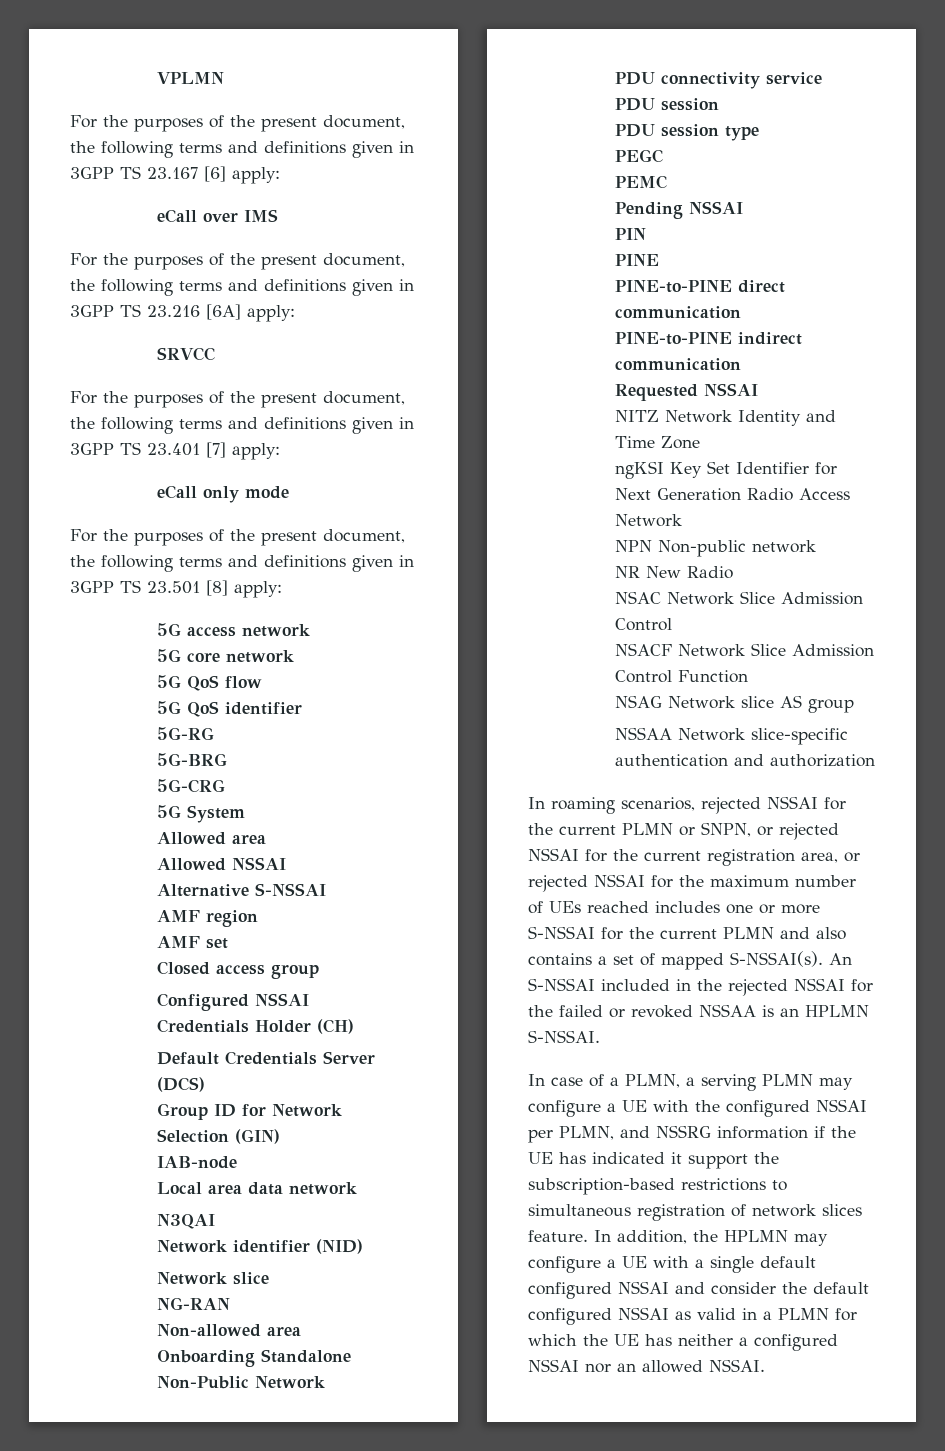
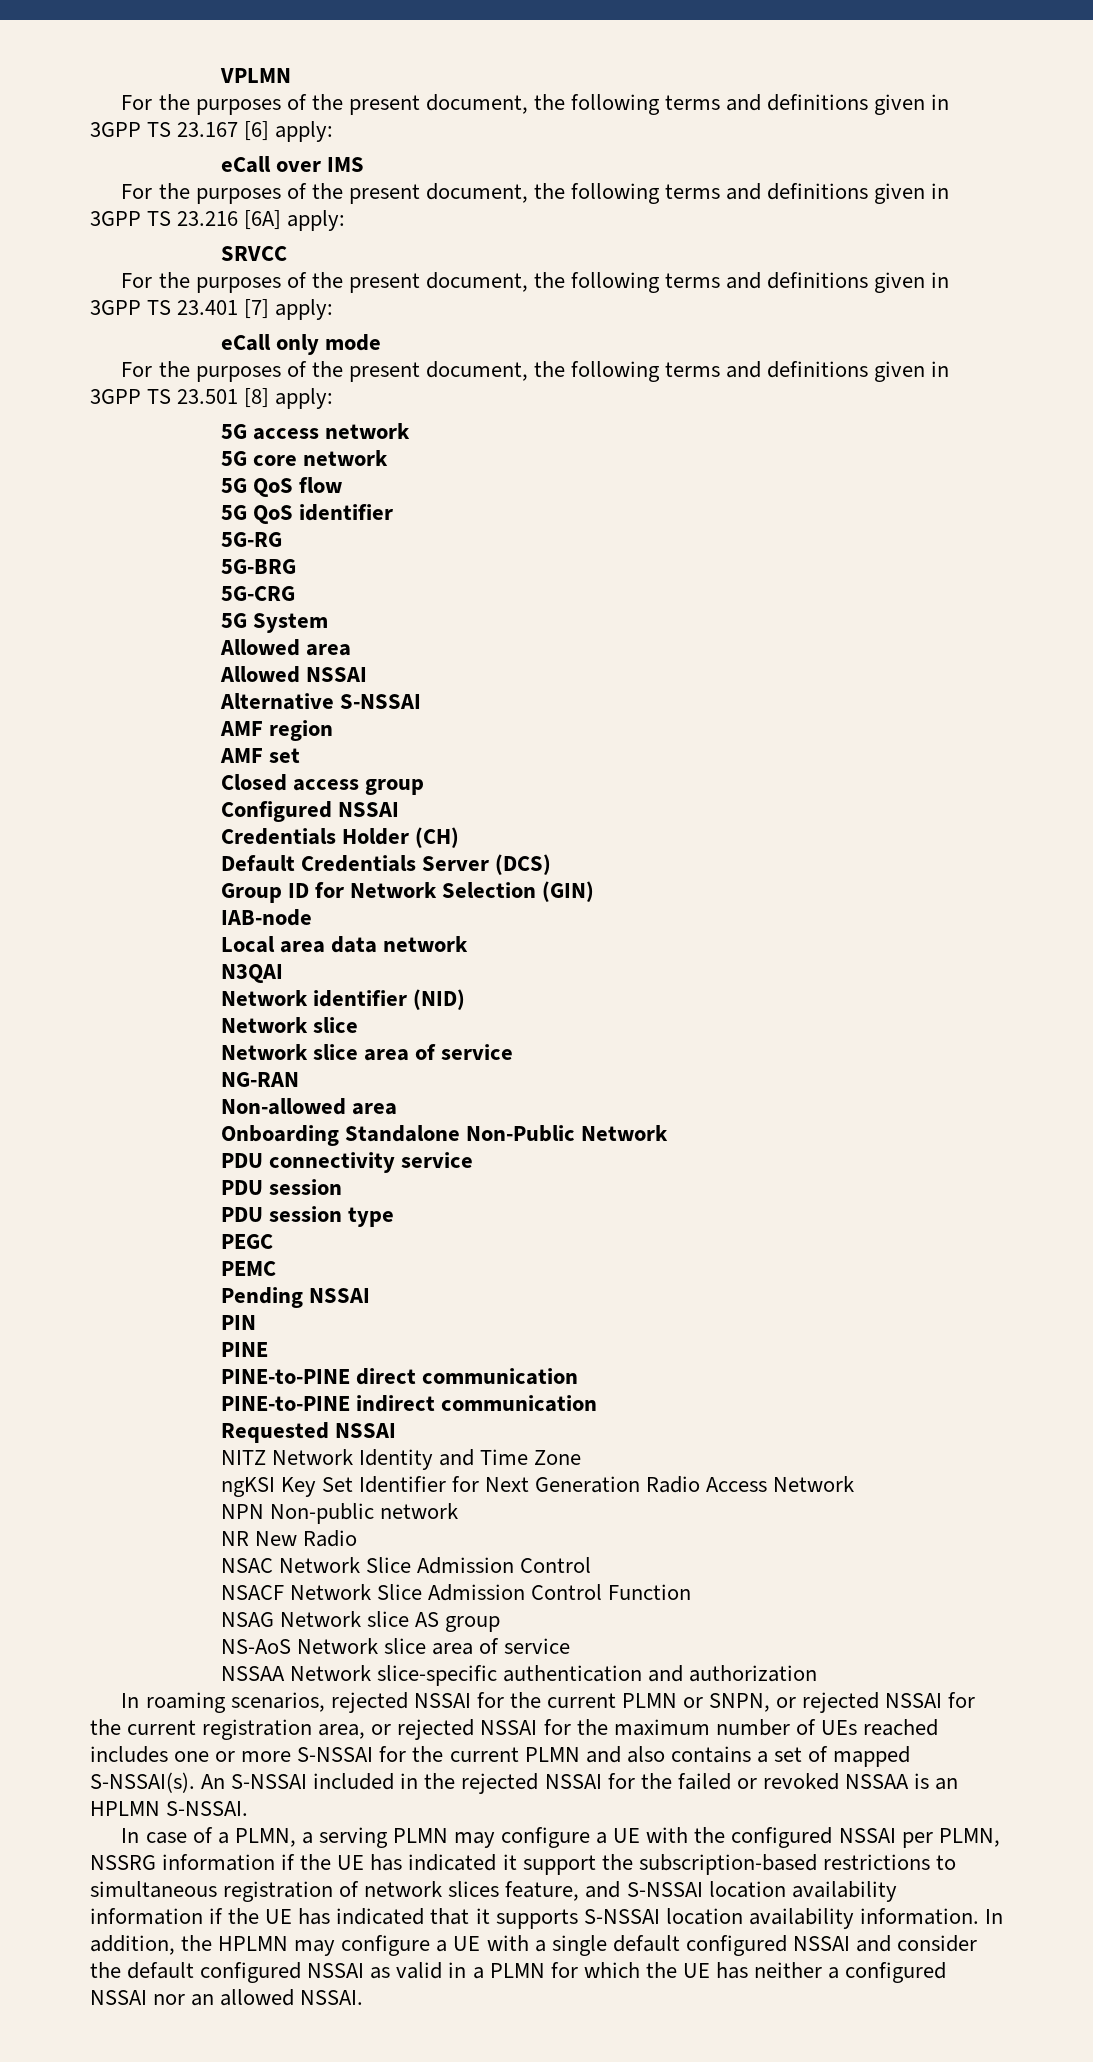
  Network identifier (NID)
  Network slice
+ Network slice area of service
+ NS-AoS Network slice area of service
- In case of a PLMN, a serving PLMN may configure a UE with the configured NSSAI per PLMN, and NSSRG information if the UE has indicated it support the subscription-based restrictions to simultaneous registration of network slices feature.
+ In case of a PLMN, a serving PLMN may configure a UE with the configured NSSAI per PLMN, NSSRG information if the UE has indicated it support the subscription-based restrictions to simultaneous registration of network slices feature, and S-NSSAI location availability information if the UE has indicated that it supports S-NSSAI location availability information.

